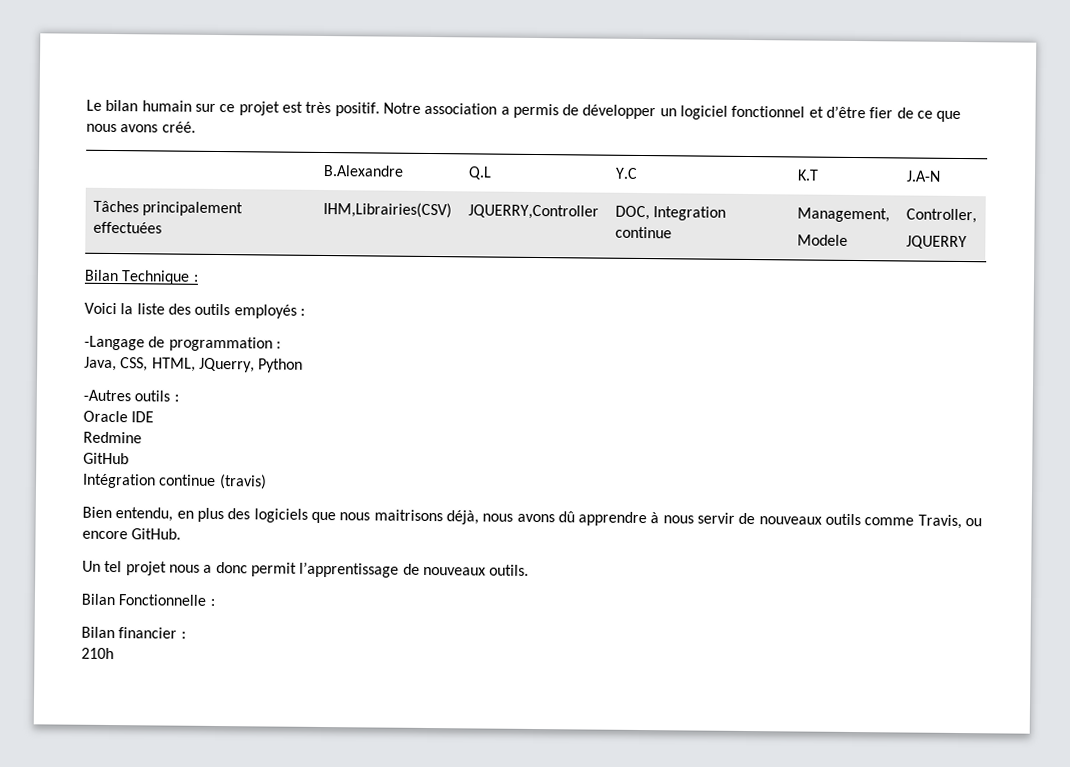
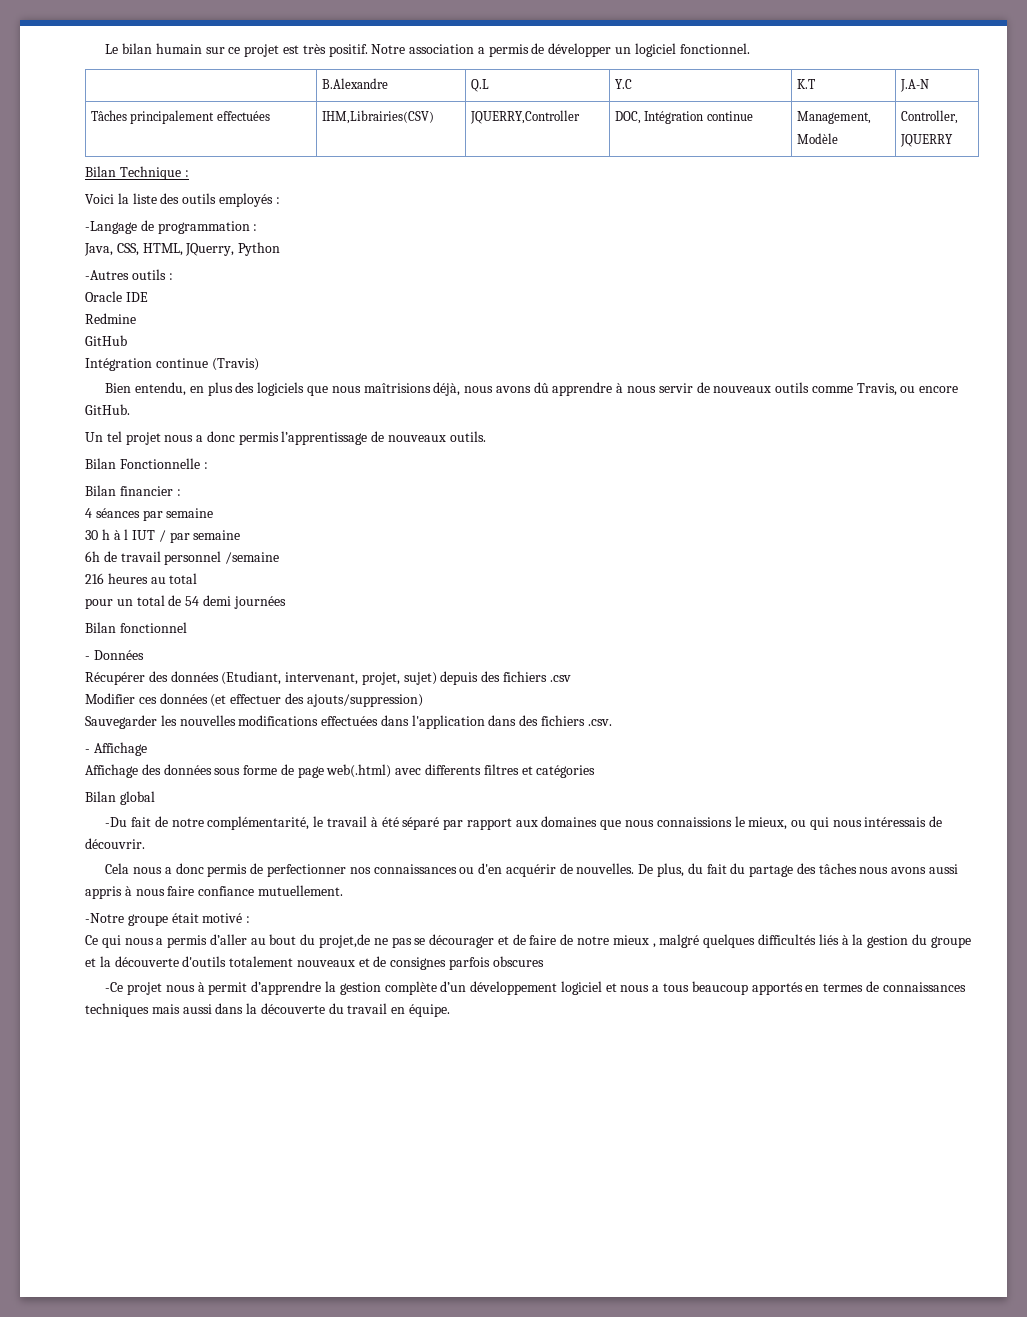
- Notre association a permis de développer un logiciel fonctionnel et d’être fier de ce que nous avons créé.
+ Notre association a permis de développer un logiciel fonctionnel.
- Tâches principalement effectuées | IHM,Librairies(CSV) | JQUERRY,Controller | DOC, Integration continue | Management,
- Modele | Controller,
+ Tâches principalement effectuées | IHM,Librairies(CSV) | JQUERRY,Controller | DOC, Intégration continue | Management,
+ Modèle | Controller,
- Intégration continue (travis)
+ Intégration continue (Travis)
- Bien entendu, en plus des logiciels que nous maitrisons déjà, nous avons dû apprendre à nous servir de nouveaux outils comme Travis, ou encore GitHub.
+ Bien entendu, en plus des logiciels que nous maîtrisions déjà, nous avons dû apprendre à nous servir de nouveaux outils comme Travis, ou encore GitHub.
- Un tel projet nous a donc permit l’apprentissage de nouveaux outils.
+ Un tel projet nous a donc permis l’apprentissage de nouveaux outils.
- 210h
+ 4 séances par semaine
+ 30 h à l IUT / par semaine
+ 6h de travail personnel /semaine
+ 216 heures au total
+ pour un total de 54 demi journées
+ Bilan fonctionnel
+ - Données
+ Récupérer des données (Etudiant, intervenant, projet, sujet) depuis des fichiers .csv
+ Modifier ces données (et effectuer des ajouts/suppression)
+ Sauvegarder les nouvelles modifications effectuées dans l'application dans des fichiers .csv.
+ - Affichage
+ Affichage des données sous forme de page web(.html) avec differents filtres et catégories
+ Bilan global
+ -Du fait de notre complémentarité, le travail à été séparé par rapport aux domaines que nous connaissions le mieux, ou qui nous intéressais de découvrir.
+ Cela nous a donc permis de perfectionner nos connaissances ou d'en acquérir de nouvelles. De plus, du fait du partage des tâches nous avons aussi appris à nous faire confiance mutuellement.
+ -Notre groupe était motivé :
+ Ce qui nous a permis d’aller au bout du projet,de ne pas se décourager et de faire de notre mieux , malgré quelques difficultés liés à la gestion du groupe et la découverte d'outils totalement nouveaux et de consignes parfois obscures
+ -Ce projet nous à permit d’apprendre la gestion complète d’un développement logiciel et nous a tous beaucoup apportés en termes de connaissances techniques mais aussi dans la découverte du travail en équipe.

